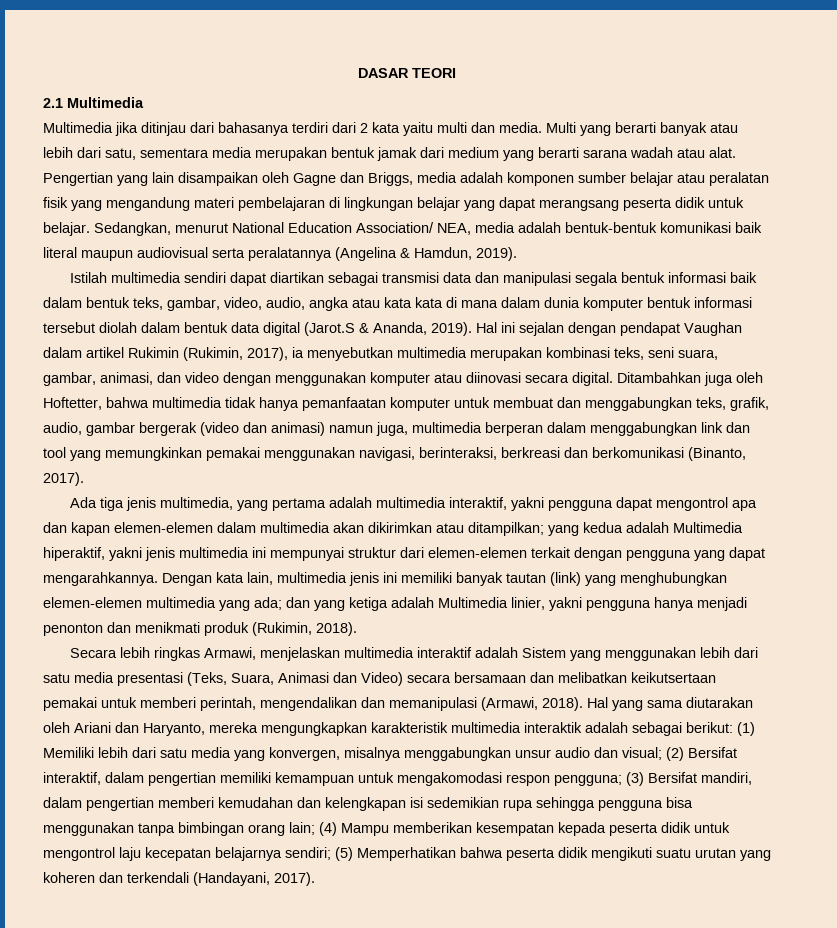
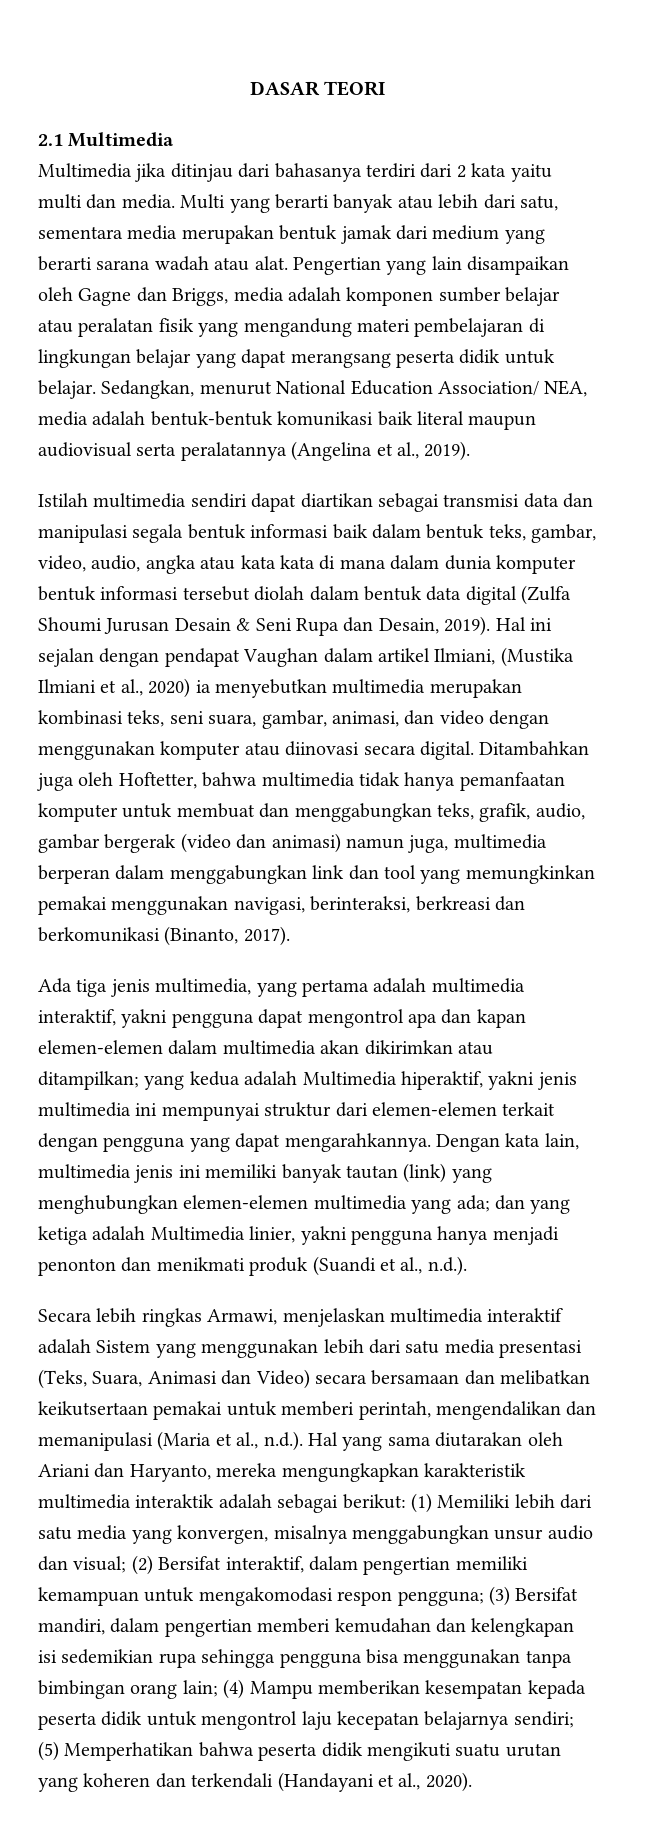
- Sedangkan, menurut National Education Association/ NEA, media adalah bentuk-bentuk komunikasi baik literal maupun audiovisual serta peralatannya (Angelina & Hamdun, 2019).
+ Sedangkan, menurut National Education Association/ NEA, media adalah bentuk-bentuk komunikasi baik literal maupun audiovisual serta peralatannya (Angelina et al., 2019).
- Istilah multimedia sendiri dapat diartikan sebagai transmisi data dan manipulasi segala bentuk informasi baik dalam bentuk teks, gambar, video, audio, angka atau kata kata di mana dalam dunia komputer bentuk informasi tersebut diolah dalam bentuk data digital (Jarot.S & Ananda, 2019).
+ Istilah multimedia sendiri dapat diartikan sebagai transmisi data dan manipulasi segala bentuk informasi baik dalam bentuk teks, gambar, video, audio, angka atau kata kata di mana dalam dunia komputer bentuk informasi tersebut diolah dalam bentuk data digital (Zulfa Shoumi Jurusan Desain & Seni Rupa dan Desain, 2019).
- Hal ini sejalan dengan pendapat Vaughan dalam artikel Rukimin (Rukimin, 2017), ia menyebutkan multimedia merupakan kombinasi teks, seni suara, gambar, animasi, dan video dengan menggunakan komputer atau diinovasi secara digital.
+ Hal ini sejalan dengan pendapat Vaughan dalam artikel Ilmiani, (Mustika Ilmiani et al., 2020) ia menyebutkan multimedia merupakan kombinasi teks, seni suara, gambar, animasi, dan video dengan menggunakan komputer atau diinovasi secara digital.
- Dengan kata lain, multimedia jenis ini memiliki banyak tautan (link) yang menghubungkan elemen-elemen multimedia yang ada; dan yang ketiga adalah Multimedia linier, yakni pengguna hanya menjadi penonton dan menikmati produk (Rukimin, 2018).
+ Dengan kata lain, multimedia jenis ini memiliki banyak tautan (link) yang menghubungkan elemen-elemen multimedia yang ada; dan yang ketiga adalah Multimedia linier, yakni pengguna hanya menjadi penonton dan menikmati produk (Suandi et al., n.d.).
- Secara lebih ringkas Armawi, menjelaskan multimedia interaktif adalah Sistem yang menggunakan lebih dari satu media presentasi (Teks, Suara, Animasi dan Video) secara bersamaan dan melibatkan keikutsertaan pemakai untuk memberi perintah, mengendalikan dan memanipulasi (Armawi, 2018). Hal yang sama diutarakan oleh Ariani dan Haryanto, mereka mengungkapkan karakteristik multimedia interaktik adalah sebagai berikut:
+ Secara lebih ringkas Armawi, menjelaskan multimedia interaktif adalah Sistem yang menggunakan lebih dari satu media presentasi (Teks, Suara, Animasi dan Video) secara bersamaan dan melibatkan keikutsertaan pemakai untuk memberi perintah, mengendalikan dan memanipulasi (Maria et al., n.d.). Hal yang sama diutarakan oleh Ariani dan Haryanto, mereka mengungkapkan karakteristik multimedia interaktik adalah sebagai berikut:
- (5) Memperhatikan bahwa peserta didik mengikuti suatu urutan yang koheren dan terkendali (Handayani, 2017).
+ (5) Memperhatikan bahwa peserta didik mengikuti suatu urutan yang koheren dan terkendali (Handayani et al., 2020).

